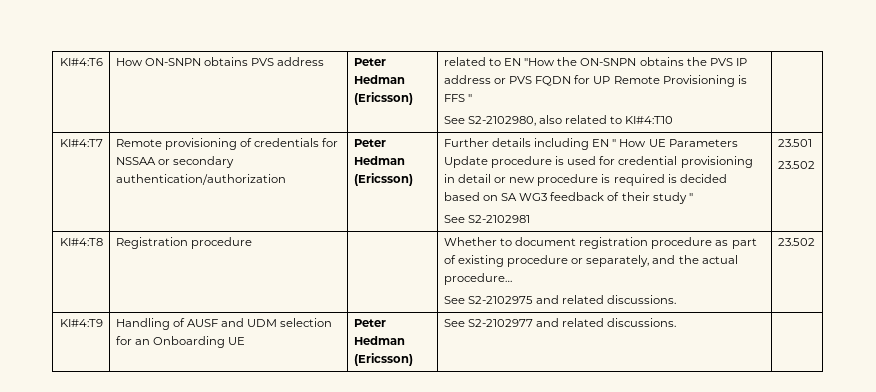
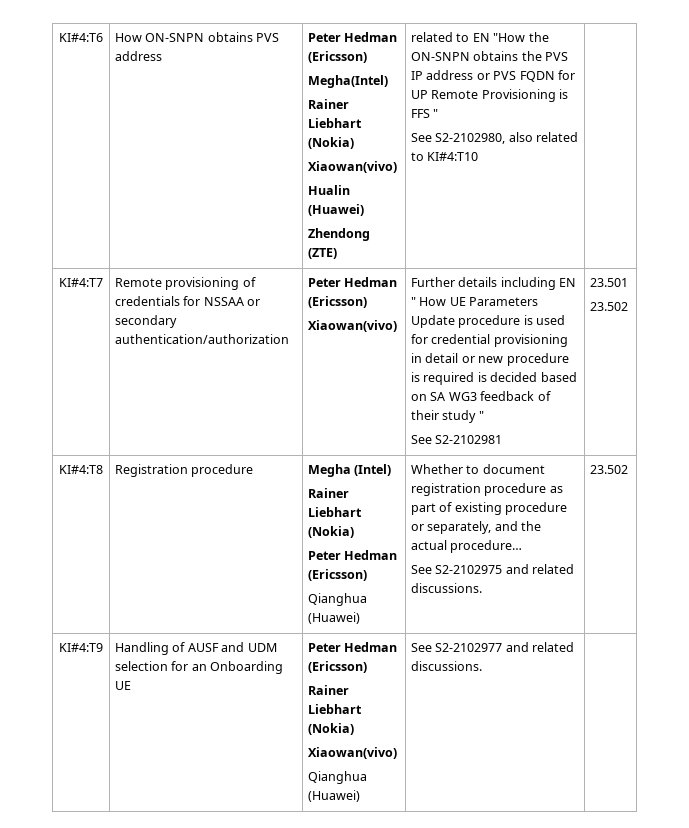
+ Megha(Intel)
+ Rainer Liebhart (Nokia)
+ Xiaowan(vivo)
+ Hualin (Huawei)
+ Zhendong (ZTE)
  Remote provisioning of credentials for NSSAA or secondary authentication/authorization | Peter Hedman (Ericsson)
+ Xiaowan(vivo)
- KI#4:T8 | Registration procedure | | Whether to document registration procedure as part of existing procedure or separately, and the actual procedure…
+ KI#4:T8 | Registration procedure | Megha (Intel)
+ Rainer Liebhart (Nokia)
+ Peter Hedman (Ericsson)
+ Qianghua (Huawei) | Whether to document registration procedure as part of existing procedure or separately, and the actual procedure…
- KI#4:T9 | Handling of AUSF and UDM selection for an Onboarding UE | Peter Hedman (Ericsson) | See S2-2102977 and related discussions. |
+ KI#4:T9 | Handling of AUSF and UDM selection for an Onboarding UE | Peter Hedman (Ericsson)
+ Rainer Liebhart (Nokia)
+ Xiaowan(vivo)
+ Qianghua (Huawei) | See S2-2102977 and related discussions. |

